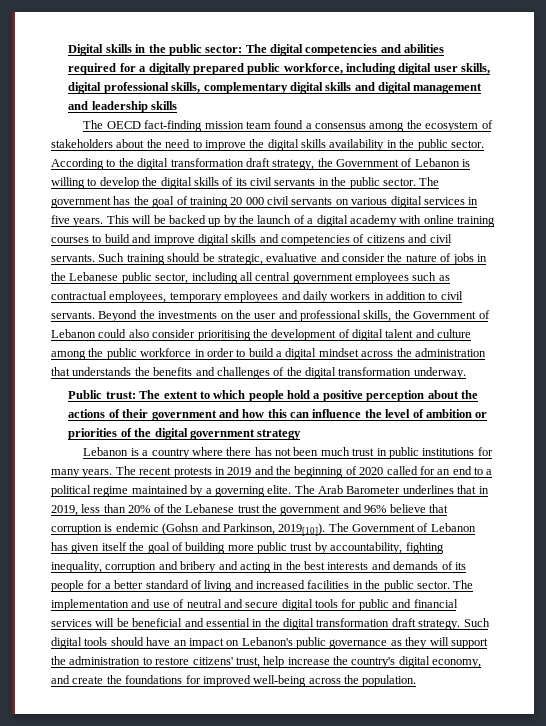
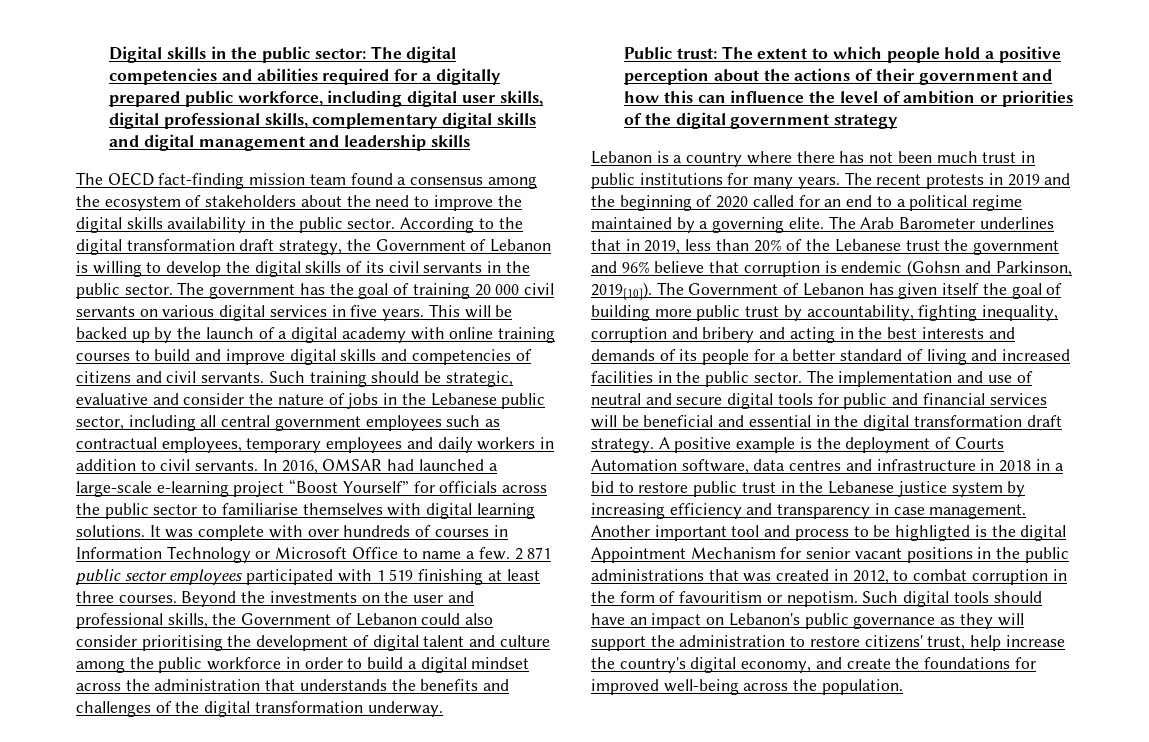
+ In 2016, OMSAR had launched a large-scale e-learning project “Boost Yourself” for officials across the public sector to familiarise themselves with digital learning solutions. It was complete with over hundreds of courses in Information Technology or Microsoft Office to name a few. 2 871 public sector employees participated with 1 519 finishing at least three courses.
+ A positive example is the deployment of Courts Automation software, data centres and infrastructure in 2018 in a bid to restore public trust in the Lebanese justice system by increasing efficiency and transparency in case management. Another important tool and process to be highligted is the digital Appointment Mechanism for senior vacant positions in the public administrations that was created in 2012, to combat corruption in the form of favouritism or nepotism.

